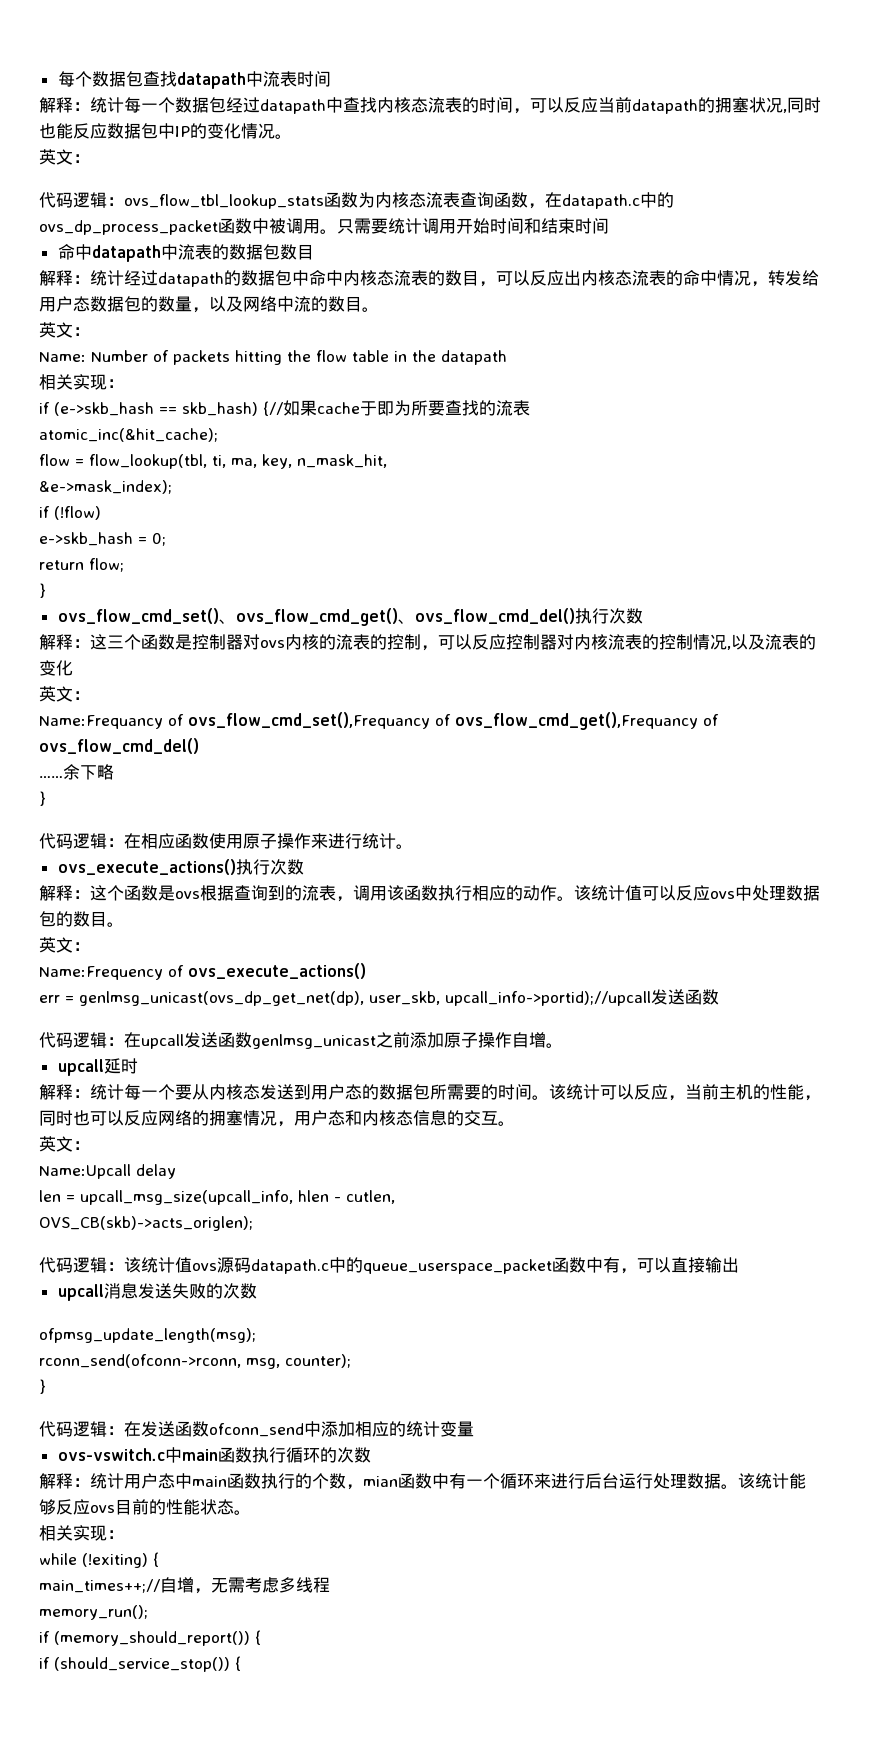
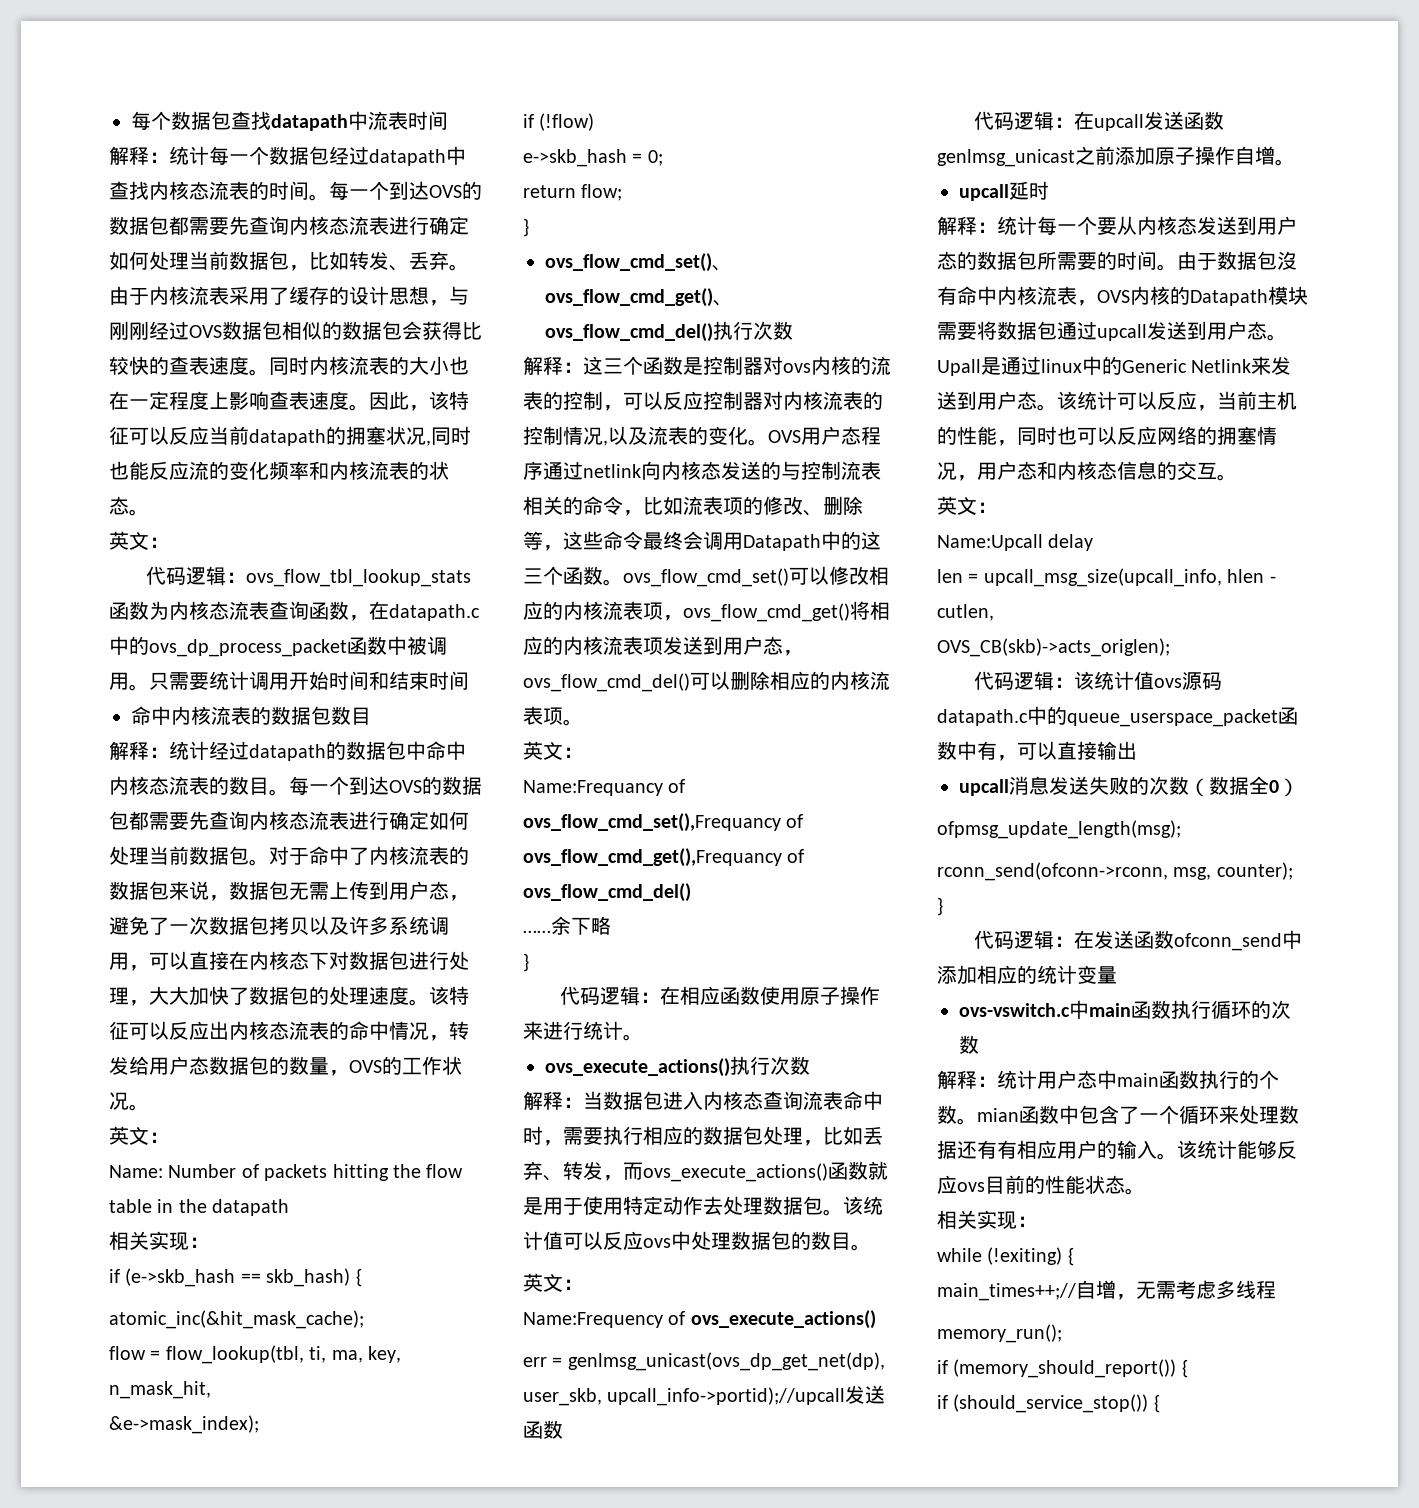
- 解释：统计每一个数据包经过datapath中查找内核态流表的时间，可以反应当前datapath的拥塞状况,同时也能反应数据包中IP的变化情况。
+ 解释：统计每一个数据包经过datapath中查找内核态流表的时间。每一个到达OVS的数据包都需要先查询内核态流表进行确定如何处理当前数据包，比如转发、丢弃。由于内核流表采用了缓存的设计思想，与刚刚经过OVS数据包相似的数据包会获得比较快的查表速度。同时内核流表的大小也在一定程度上影响查表速度。因此，该特征可以反应当前datapath的拥塞状况,同时也能反应流的变化频率和内核流表的状态。
- 命中datapath中流表的数据包数目
+ 命中内核流表的数据包数目
- 解释：统计经过datapath的数据包中命中内核态流表的数目，可以反应出内核态流表的命中情况，转发给用户态数据包的数量，以及网络中流的数目。
+ 解释：统计经过datapath的数据包中命中内核态流表的数目。每一个到达OVS的数据包都需要先查询内核态流表进行确定如何处理当前数据包。对于命中了内核流表的数据包来说，数据包无需上传到用户态，避免了一次数据包拷贝以及许多系统调用，可以直接在内核态下对数据包进行处理，大大加快了数据包的处理速度。该特征可以反应出内核态流表的命中情况，转发给用户态数据包的数量，OVS的工作状况。
- if (e->skb_hash == skb_hash) {//如果cache于即为所要查找的流表
- atomic_inc(&hit_cache);
+ if (e->skb_hash == skb_hash) {
+ atomic_inc(&hit_mask_cache);
- 解释：这三个函数是控制器对ovs内核的流表的控制，可以反应控制器对内核流表的控制情况,以及流表的变化
+ 解释：这三个函数是控制器对ovs内核的流表的控制，可以反应控制器对内核流表的控制情况,以及流表的变化。OVS用户态程序通过netlink向内核态发送的与控制流表相关的命令，比如流表项的修改、删除等，这些命令最终会调用Datapath中的这三个函数。ovs_flow_cmd_set()可以修改相应的内核流表项，ovs_flow_cmd_get()将相应的内核流表项发送到用户态，ovs_flow_cmd_del()可以删除相应的内核流表项。
- 解释：这个函数是ovs根据查询到的流表，调用该函数执行相应的动作。
+ 解释：当数据包进入内核态查询流表命中时，需要执行相应的数据包处理，比如丢弃、转发，而ovs_execute_actions()函数就是用于使用特定动作去处理数据包。
+ 由于数据包沒有命中内核流表，OVS内核的Datapath模块需要将数据包通过upcall发送到用户态。Upall是通过linux中的Generic Netlink来发送到用户态。
- upcall消息发送失败的次数
+ upcall消息发送失败的次数（数据全0）
- 解释：统计用户态中main函数执行的个数，mian函数中有一个循环来进行后台运行处理数据。
+ 解释：统计用户态中main函数执行的个数。mian函数中包含了一个循环来处理数据还有有相应用户的输入。

